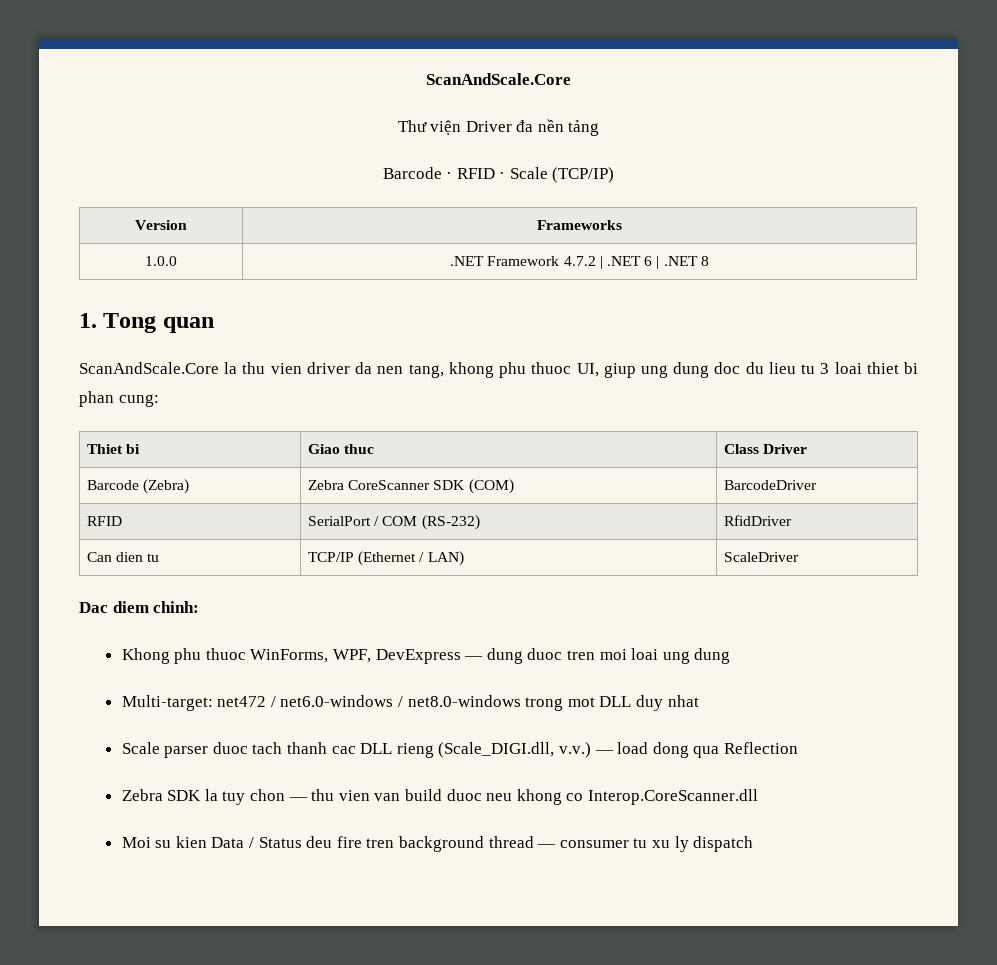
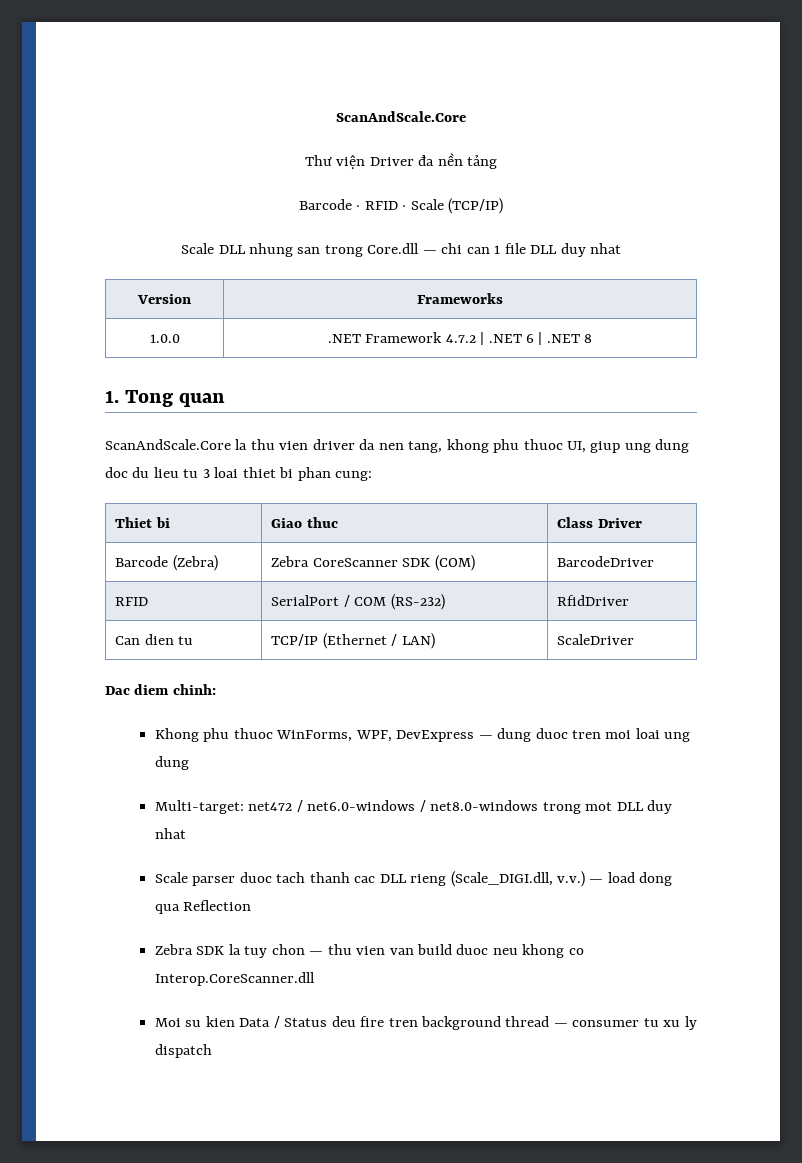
+ Scale DLL nhung san trong Core.dll — chi can 1 file DLL duy nhat

